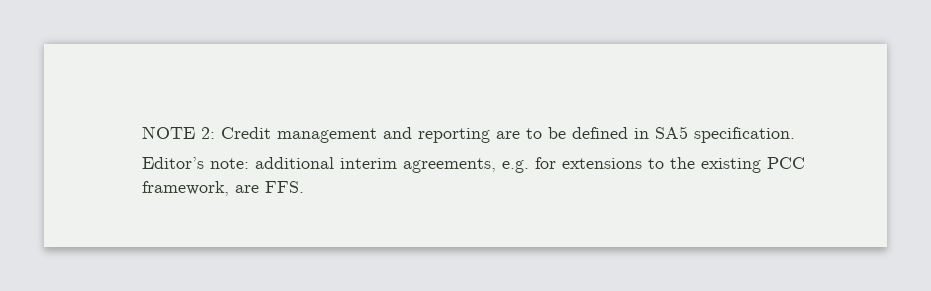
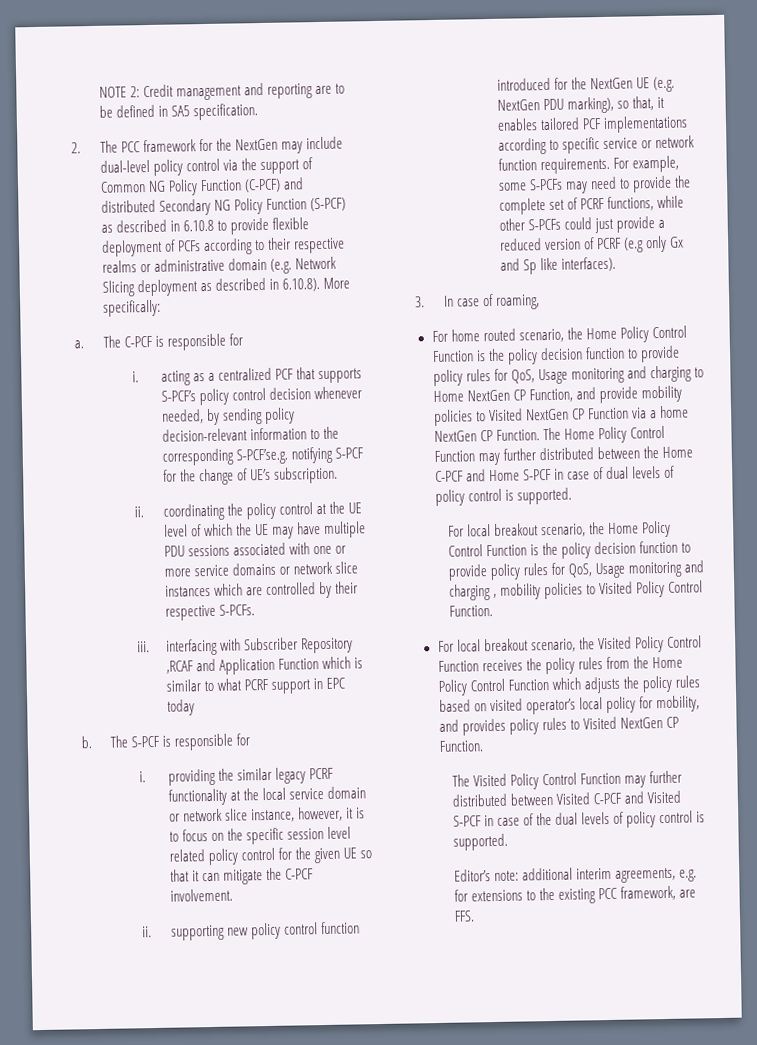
+ 2. The PCC framework for the NextGen may include dual-level policy control via the support of Common NG Policy Function (C-PCF) and distributed Secondary NG Policy Function (S-PCF) as described in 6.10.8 to provide flexible deployment of PCFs according to their respective realms or administrative domain (e.g. Network Slicing deployment as described in 6.10.8). More specifically:
+ a. The C-PCF is responsible for
+ i. acting as a centralized PCF that supports S-PCF’s policy control decision whenever needed, by sending policy decision-relevant information to the corresponding S-PCF’se.g. notifying S-PCF for the change of UE’s subscription.
+ ii. coordinating the policy control at the UE level of which the UE may have multiple PDU sessions associated with one or more service domains or network slice instances which are controlled by their respective S-PCFs.
+ iii. interfacing with Subscriber Repository ,RCAF and Application Function which is similar to what PCRF support in EPC today
+ b. The S-PCF is responsible for
+ i. providing the similar legacy PCRF functionality at the local service domain or network slice instance, however, it is to focus on the specific session level related policy control for the given UE so that it can mitigate the C-PCF involvement.
+ ii. supporting new policy control function introduced for the NextGen UE (e.g. NextGen PDU marking), so that, it enables tailored PCF implementations according to specific service or network function requirements. For example, some S-PCFs may need to provide the complete set of PCRF functions, while other S-PCFs could just provide a reduced version of PCRF (e.g only Gx and Sp like interfaces).
+ 3. In case of roaming,
+ For home routed scenario, the Home Policy Control Function is the policy decision function to provide policy rules for QoS, Usage monitoring and charging to Home NextGen CP Function, and provide mobility policies to Visited NextGen CP Function via a home NextGen CP Function. The Home Policy Control Function may further distributed between the Home C-PCF and Home S-PCF in case of dual levels of policy control is supported.
+ For local breakout scenario, the Home Policy Control Function is the policy decision function to provide policy rules for QoS, Usage monitoring and charging , mobility policies to Visited Policy Control Function.
+ For local breakout scenario, the Visited Policy Control Function receives the policy rules from the Home Policy Control Function which adjusts the policy rules based on visited operator’s local policy for mobility, and provides policy rules to Visited NextGen CP Function.
+ The Visited Policy Control Function may further distributed between Visited C-PCF and Visited S-PCF in case of the dual levels of policy control is supported.

